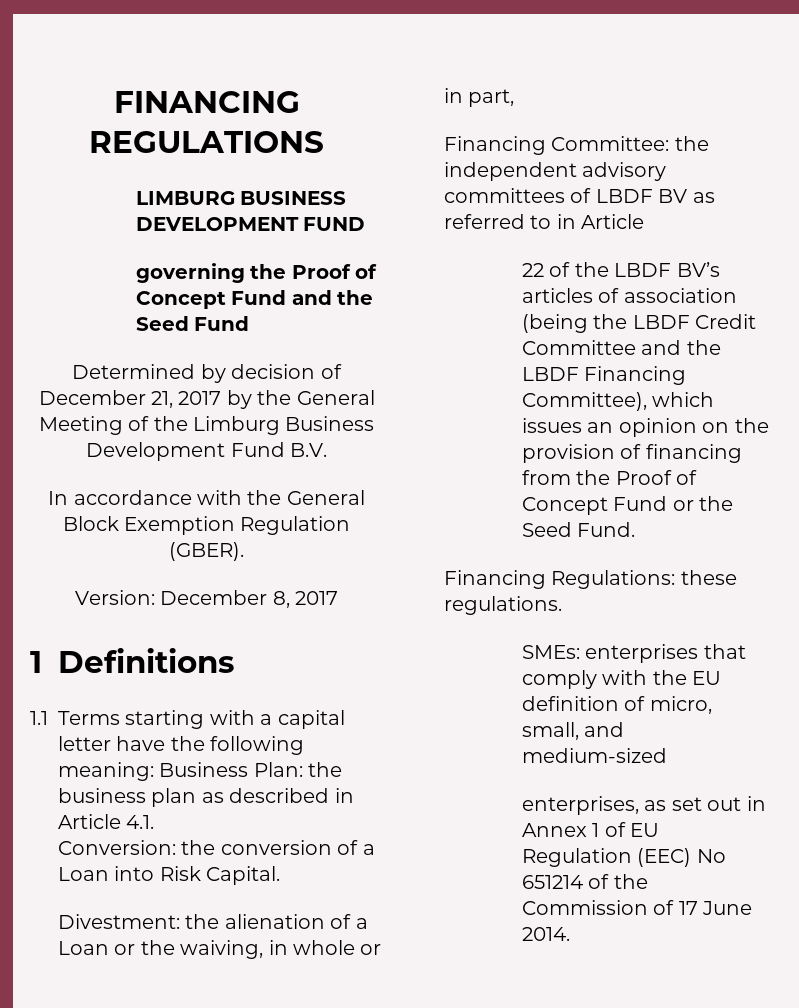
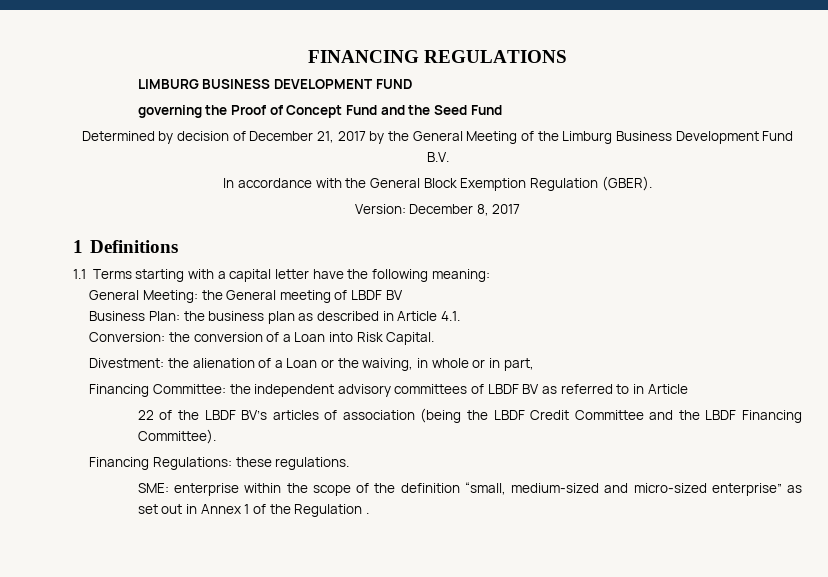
- 1.1 Terms starting with a capital letter have the following meaning: Business Plan: the business plan as described in Article 4.1.
+ 1.1 Terms starting with a capital letter have the following meaning:
+ General Meeting: the General meeting of LBDF BV
+ Business Plan: the business plan as described in Article 4.1.
- 22 of the LBDF BV’s articles of association (being the LBDF Credit Committee and the LBDF Financing Committee), which issues an opinion on the provision of financing from the Proof of Concept Fund or the Seed Fund.
+ 22 of the LBDF BV’s articles of association (being the LBDF Credit Committee and the LBDF Financing Committee).
  Financing Regulations: these regulations.
- SMEs: enterprises that comply with the EU definition of micro, small, and medium-sized
- enterprises, as set out in Annex 1 of EU Regulation (EEC) No 651214 of the Commission of 17 June 2014.
+ SME: enterprise within the scope of the definition “small, medium-sized and micro-sized enterprise” as set out in Annex 1 of the Regulation .

